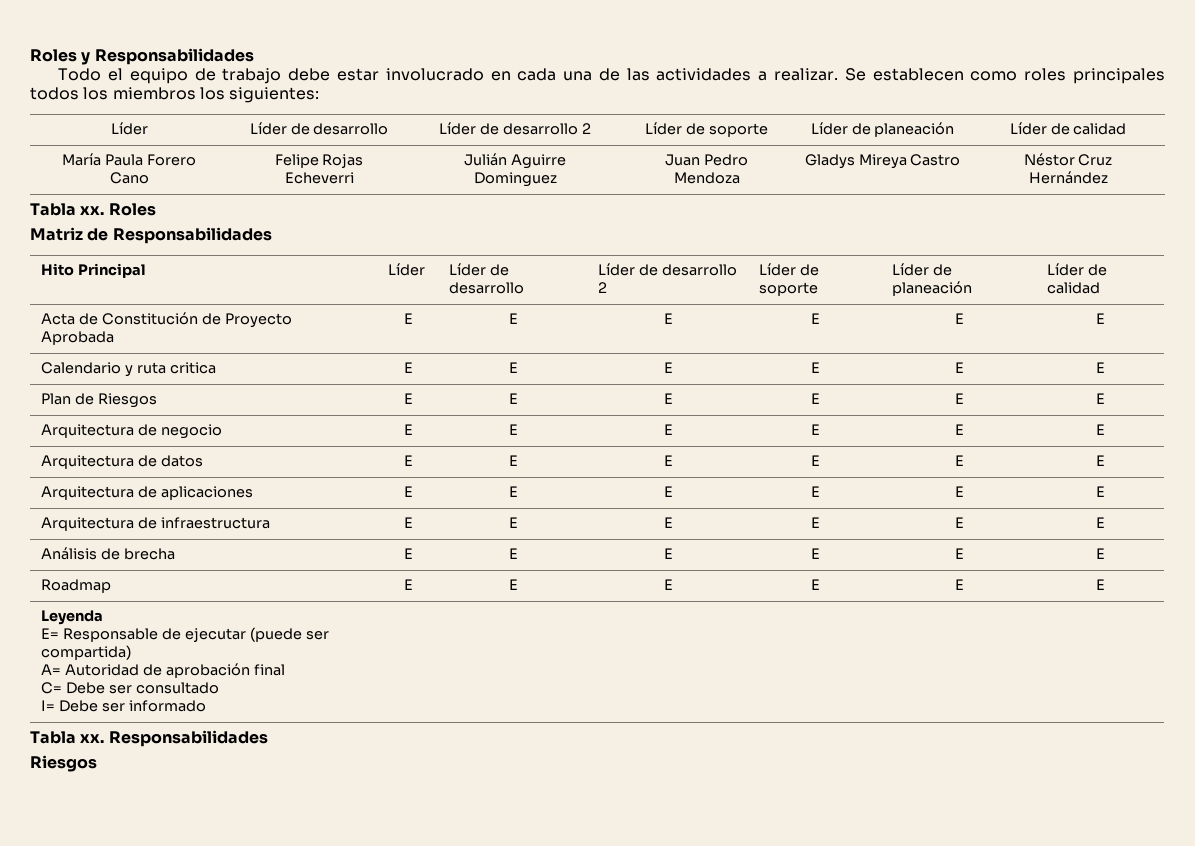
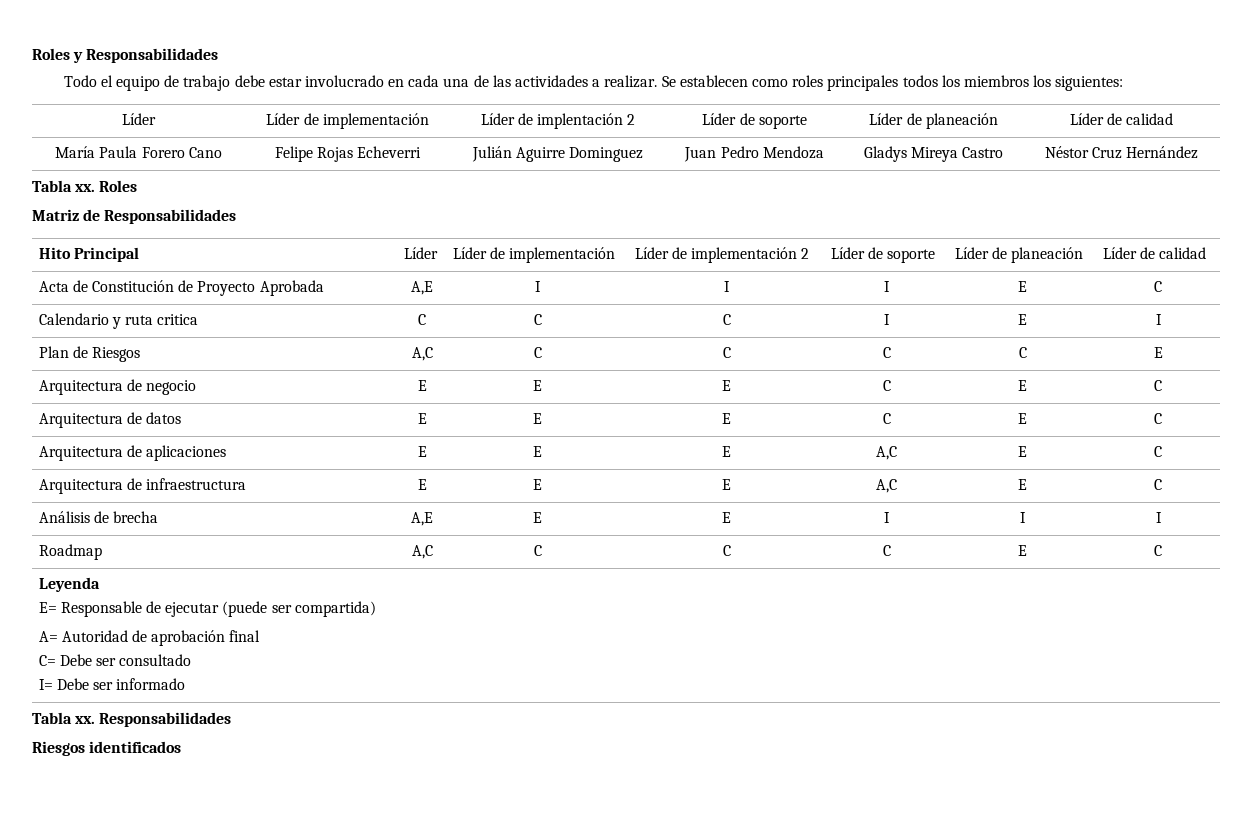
  Se establecen como roles principales todos los miembros los siguientes:
- Líder | Líder de desarrollo | Líder de desarrollo 2 | Líder de soporte | Líder de planeación | Líder de calidad
+ Líder | Líder de implementación | Líder de implentación 2 | Líder de soporte | Líder de planeación | Líder de calidad
- Hito Principal | Líder | Líder de desarrollo | Líder de desarrollo 2 | Líder de soporte | Líder de planeación | Líder de calidad
+ Hito Principal | Líder | Líder de implementación | Líder de implementación 2 | Líder de soporte | Líder de planeación | Líder de calidad
- Acta de Constitución de Proyecto Aprobada | E | E | E | E | E | E
- Calendario y ruta critica | E | E | E | E | E | E
- Plan de Riesgos | E | E | E | E | E | E
+ Acta de Constitución de Proyecto Aprobada | A,E | I | I | I | E | C
+ Calendario y ruta critica | C | C | C | I | E | I
+ Plan de Riesgos | A,C | C | C | C | C | E
- Arquitectura de negocio | E | E | E | E | E | E
+ Arquitectura de negocio | E | E | E | C | E | C
- Arquitectura de datos | E | E | E | E | E | E
+ Arquitectura de datos | E | E | E | C | E | C
- Arquitectura de aplicaciones | E | E | E | E | E | E
+ Arquitectura de aplicaciones | E | E | E | A,C | E | C
- Arquitectura de infraestructura | E | E | E | E | E | E
+ Arquitectura de infraestructura | E | E | E | A,C | E | C
- Análisis de brecha | E | E | E | E | E | E
- Roadmap | E | E | E | E | E | E
+ Análisis de brecha | A,E | E | E | I | I | I
+ Roadmap | A,C | C | C | C | E | C
  Tabla xx. Responsabilidades
- Riesgos
+ Riesgos identificados

